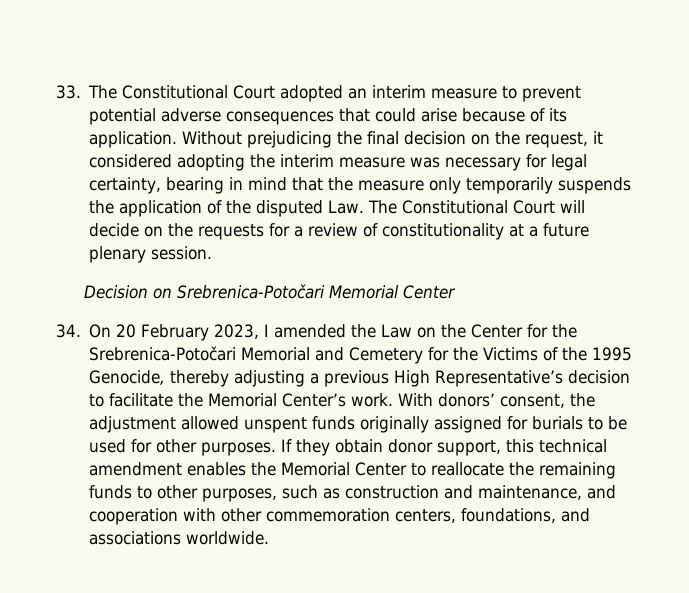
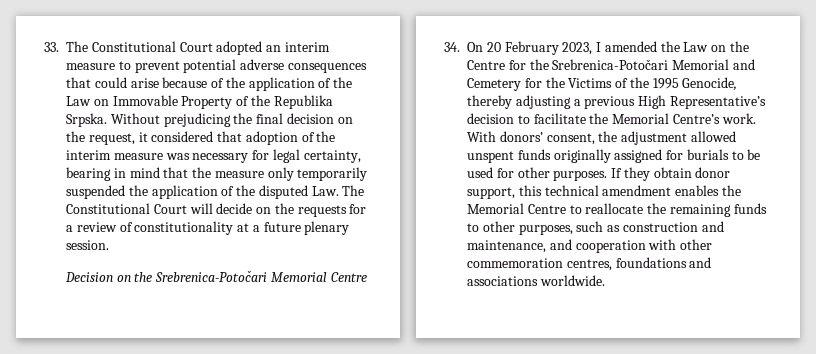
- 33. The Constitutional Court adopted an interim measure to prevent potential adverse consequences that could arise because of its application.
+ 33. The Constitutional Court adopted an interim measure to prevent potential adverse consequences that could arise because of the application of the Law on Immovable Property of the Republika Srpska.
- Without prejudicing the final decision on the request, it considered adopting the interim measure was necessary for legal certainty, bearing in mind that the measure only temporarily suspends the application of the disputed Law. The Constitutional Court will decide on the requests for a review of constitutionality at a future plenary session.
+ Without prejudicing the final decision on the request, it considered that adoption of the interim measure was necessary for legal certainty, bearing in mind that the measure only temporarily suspended the application of the disputed Law. The Constitutional Court will decide on the requests for a review of constitutionality at a future plenary session.
- Decision on Srebrenica-Potočari Memorial Center
+ Decision on the Srebrenica-Potočari Memorial Centre
- 34. On 20 February 2023, I amended the Law on the Center for the Srebrenica-Potočari Memorial and Cemetery for the Victims of the 1995 Genocide, thereby adjusting a previous High Representative’s decision to facilitate the Memorial Center’s work.
+ 34. On 20 February 2023, I amended the Law on the Centre for the Srebrenica-Potočari Memorial and Cemetery for the Victims of the 1995 Genocide, thereby adjusting a previous High Representative’s decision to facilitate the Memorial Centre’s work.
- If they obtain donor support, this technical amendment enables the Memorial Center to reallocate the remaining funds to other purposes, such as construction and maintenance, and cooperation with other commemoration centers, foundations, and associations worldwide.
+ If they obtain donor support, this technical amendment enables the Memorial Centre to reallocate the remaining funds to other purposes, such as construction and maintenance, and cooperation with other commemoration centres, foundations and associations worldwide.

